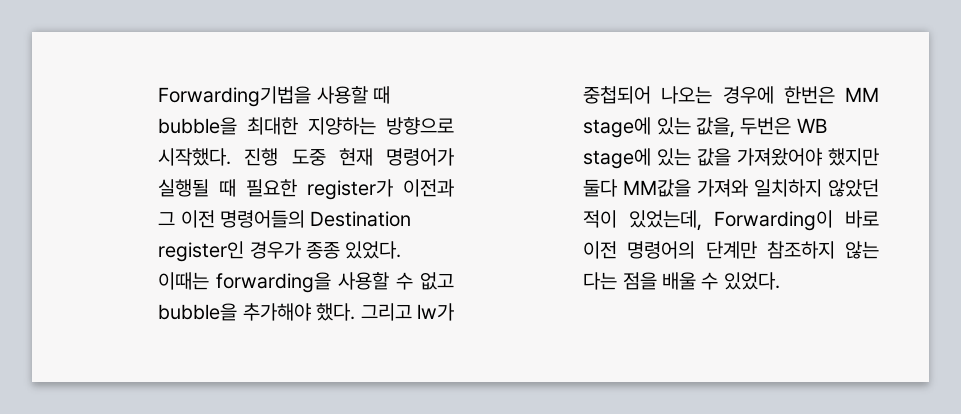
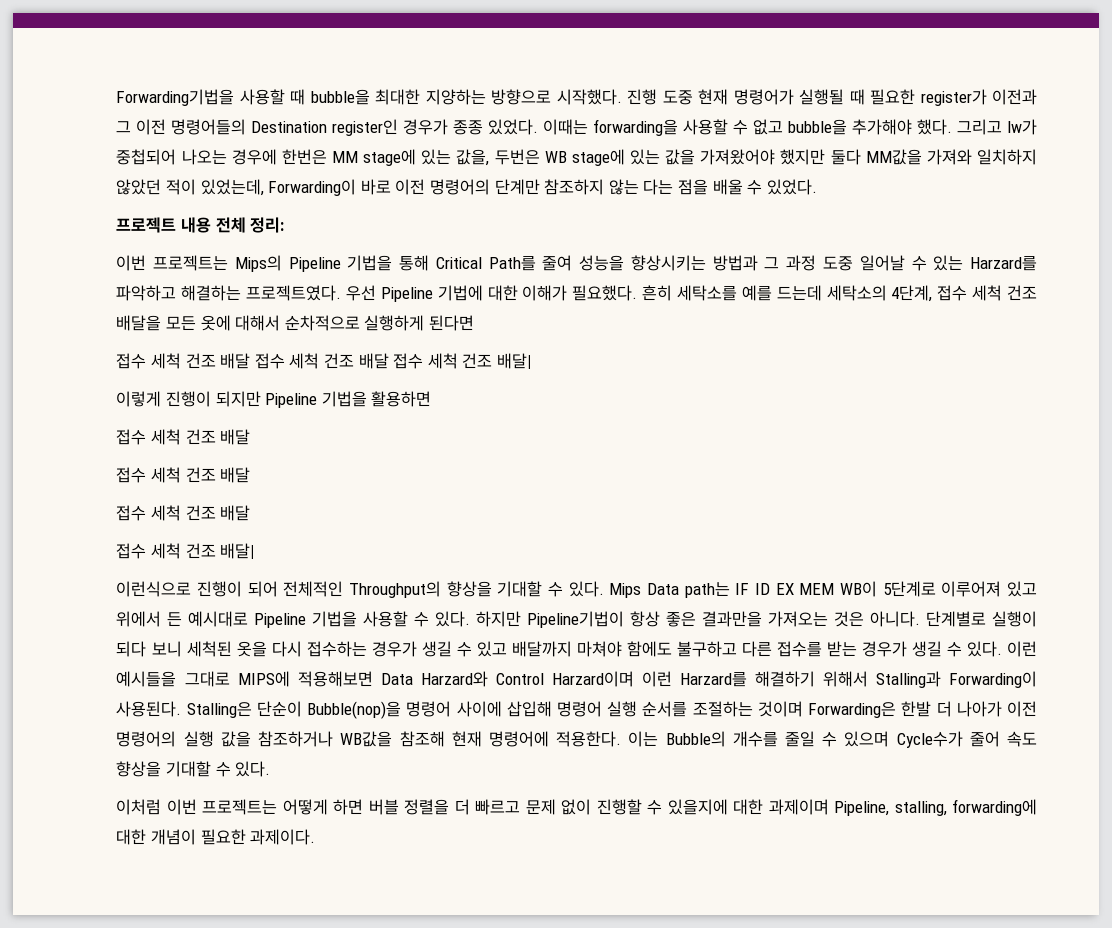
+ 프로젝트 내용 전체 정리:
+ 이번 프로젝트는 Mips의 Pipeline 기법을 통해 Critical Path를 줄여 성능을 향상시키는 방법과 그 과정 도중 일어날 수 있는 Harzard를 파악하고 해결하는 프로젝트였다. 우선 Pipeline 기법에 대한 이해가 필요했다. 흔히 세탁소를 예를 드는데 세탁소의 4단계, 접수 세척 건조 배달을 모든 옷에 대해서 순차적으로 실행하게 된다면
+ 접수 세척 건조 배달 접수 세척 건조 배달 접수 세척 건조 배달|
+ 이렇게 진행이 되지만 Pipeline 기법을 활용하면
+ 접수 세척 건조 배달
+ 접수 세척 건조 배달
+ 접수 세척 건조 배달
+ 접수 세척 건조 배달|
+ 이런식으로 진행이 되어 전체적인 Throughput의 향상을 기대할 수 있다. Mips Data path는 IF ID EX MEM WB이 5단계로 이루어져 있고 위에서 든 예시대로 Pipeline 기법을 사용할 수 있다. 하지만 Pipeline기법이 항상 좋은 결과만을 가져오는 것은 아니다. 단계별로 실행이 되다 보니 세척된 옷을 다시 접수하는 경우가 생길 수 있고 배달까지 마쳐야 함에도 불구하고 다른 접수를 받는 경우가 생길 수 있다. 이런 예시들을 그대로 MIPS에 적용해보면 Data Harzard와 Control Harzard이며 이런 Harzard를 해결하기 위해서 Stalling과 Forwarding이 사용된다. Stalling은 단순이 Bubble(nop)을 명령어 사이에 삽입해 명령어 실행 순서를 조절하는 것이며 Forwarding은 한발 더 나아가 이전 명령어의 실행 값을 참조하거나 WB값을 참조해 현재 명령어에 적용한다. 이는 Bubble의 개수를 줄일 수 있으며 Cycle수가 줄어 속도 향상을 기대할 수 있다.
+ 이처럼 이번 프로젝트는 어떻게 하면 버블 정렬을 더 빠르고 문제 없이 진행할 수 있을지에 대한 과제이며 Pipeline, stalling, forwarding에 대한 개념이 필요한 과제이다.

